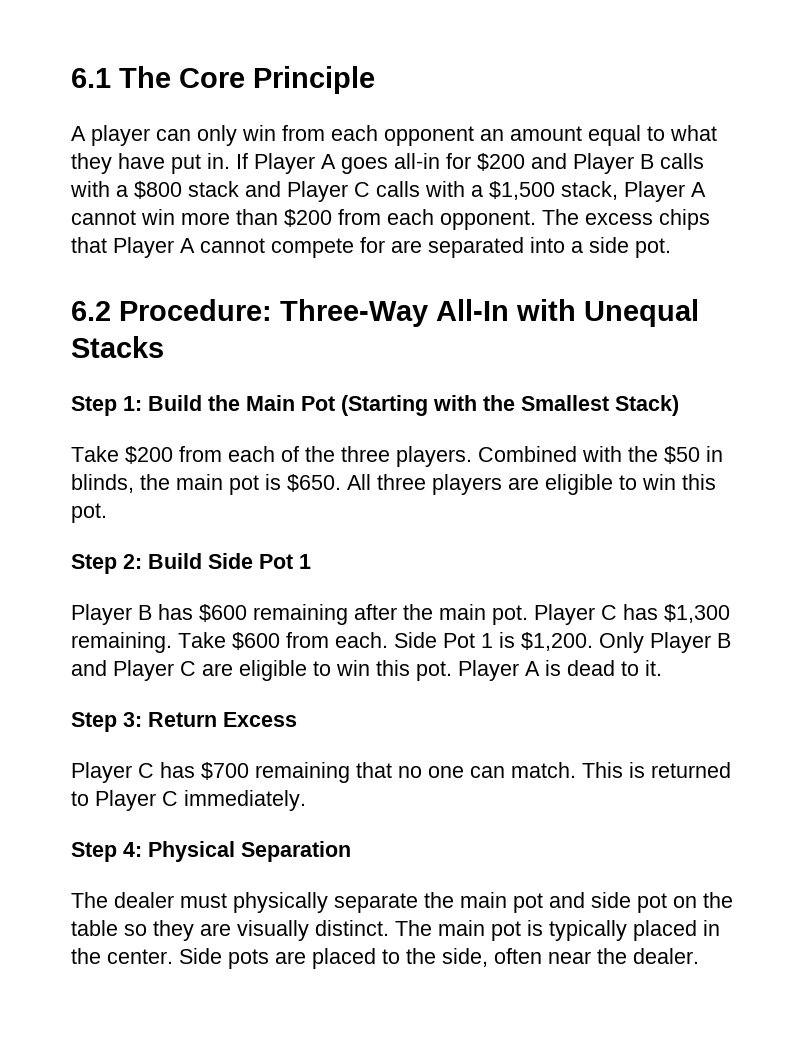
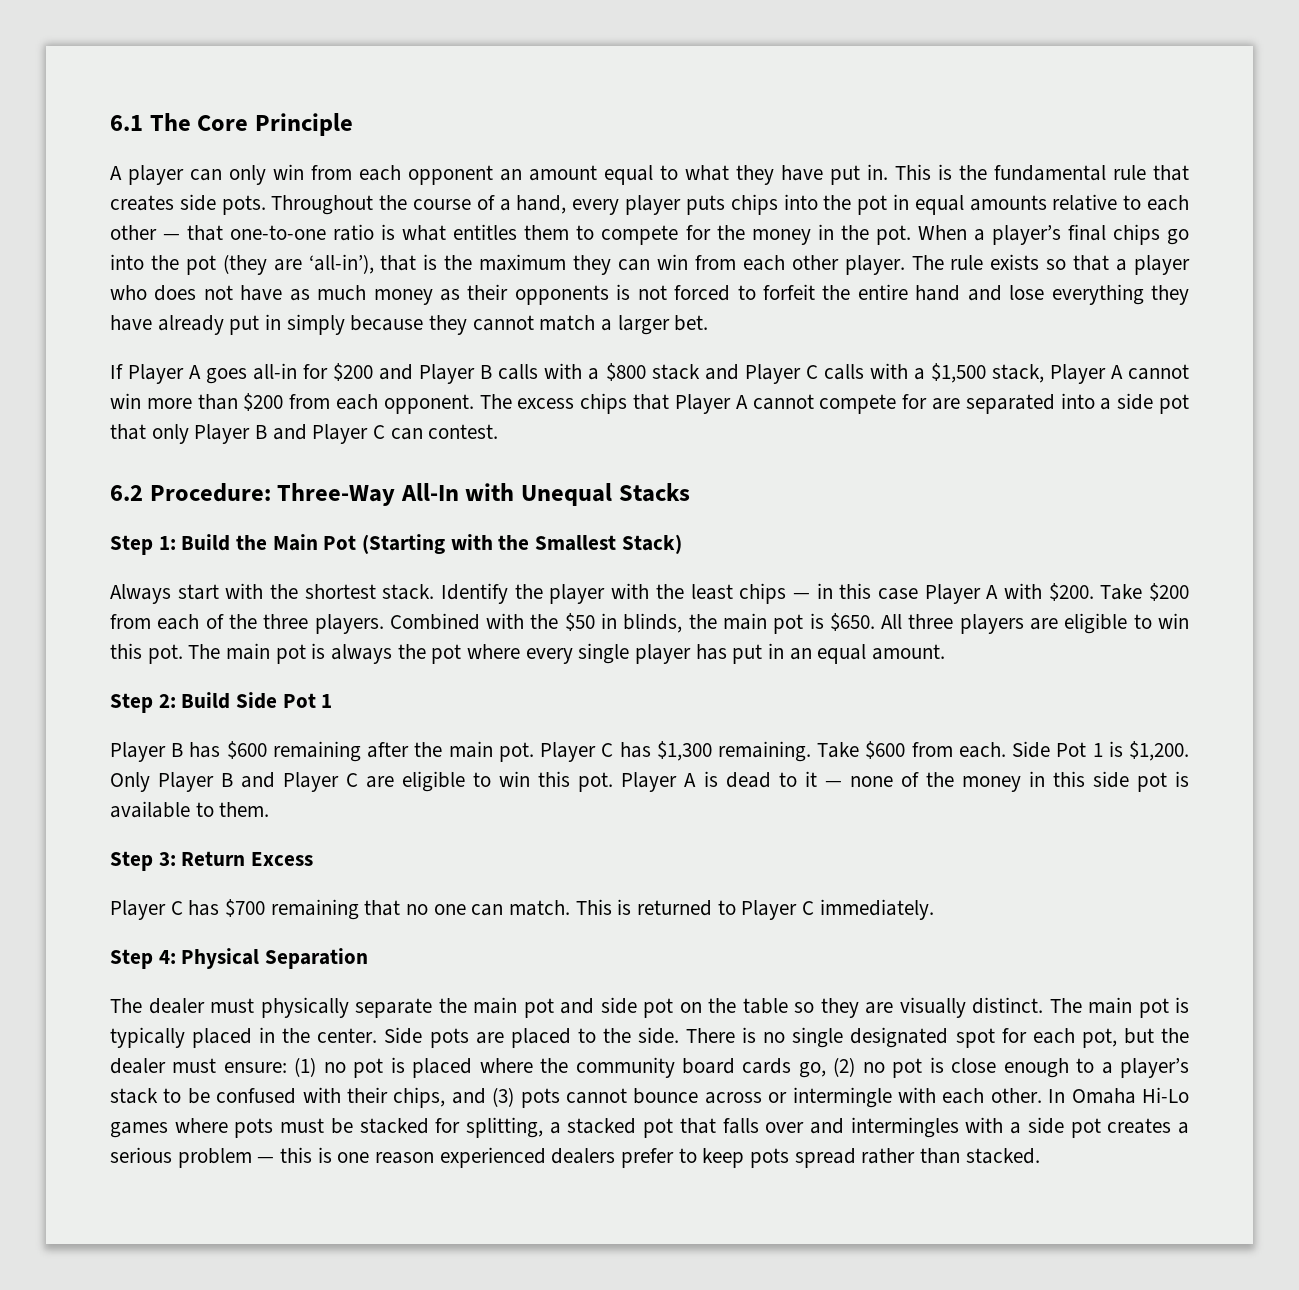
- A player can only win from each opponent an amount equal to what they have put in. If Player A goes all-in for $200 and Player B calls with a $800 stack and Player C calls with a $1,500 stack, Player A cannot win more than $200 from each opponent.
+ A player can only win from each opponent an amount equal to what they have put in. This is the fundamental rule that creates side pots. Throughout the course of a hand, every player puts chips into the pot in equal amounts relative to each other — that one-to-one ratio is what entitles them to compete for the money in the pot. When a player’s final chips go into the pot (they are ‘all-in’), that is the maximum they can win from each other player. The rule exists so that a player who does not have as much money as their opponents is not forced to forfeit the entire hand and lose everything they have already put in simply because they cannot match a larger bet.
+ If Player A goes all-in for $200 and Player B calls with a $800 stack and Player C calls with a $1,500 stack, Player A cannot win more than $200 from each opponent.
- The excess chips that Player A cannot compete for are separated into a side pot.
+ The excess chips that Player A cannot compete for are separated into a side pot that only Player B and Player C can contest.
+ Always start with the shortest stack. Identify the player with the least chips — in this case Player A with $200.
+ The main pot is always the pot where every single player has put in an equal amount.
- Player A is dead to it.
+ Player A is dead to it — none of the money in this side pot is available to them.
- Side pots are placed to the side, often near the dealer.
+ Side pots are placed to the side. There is no single designated spot for each pot, but the dealer must ensure: (1) no pot is placed where the community board cards go, (2) no pot is close enough to a player’s stack to be confused with their chips, and (3) pots cannot bounce across or intermingle with each other. In Omaha Hi-Lo games where pots must be stacked for splitting, a stacked pot that falls over and intermingles with a side pot creates a serious problem — this is one reason experienced dealers prefer to keep pots spread rather than stacked.

